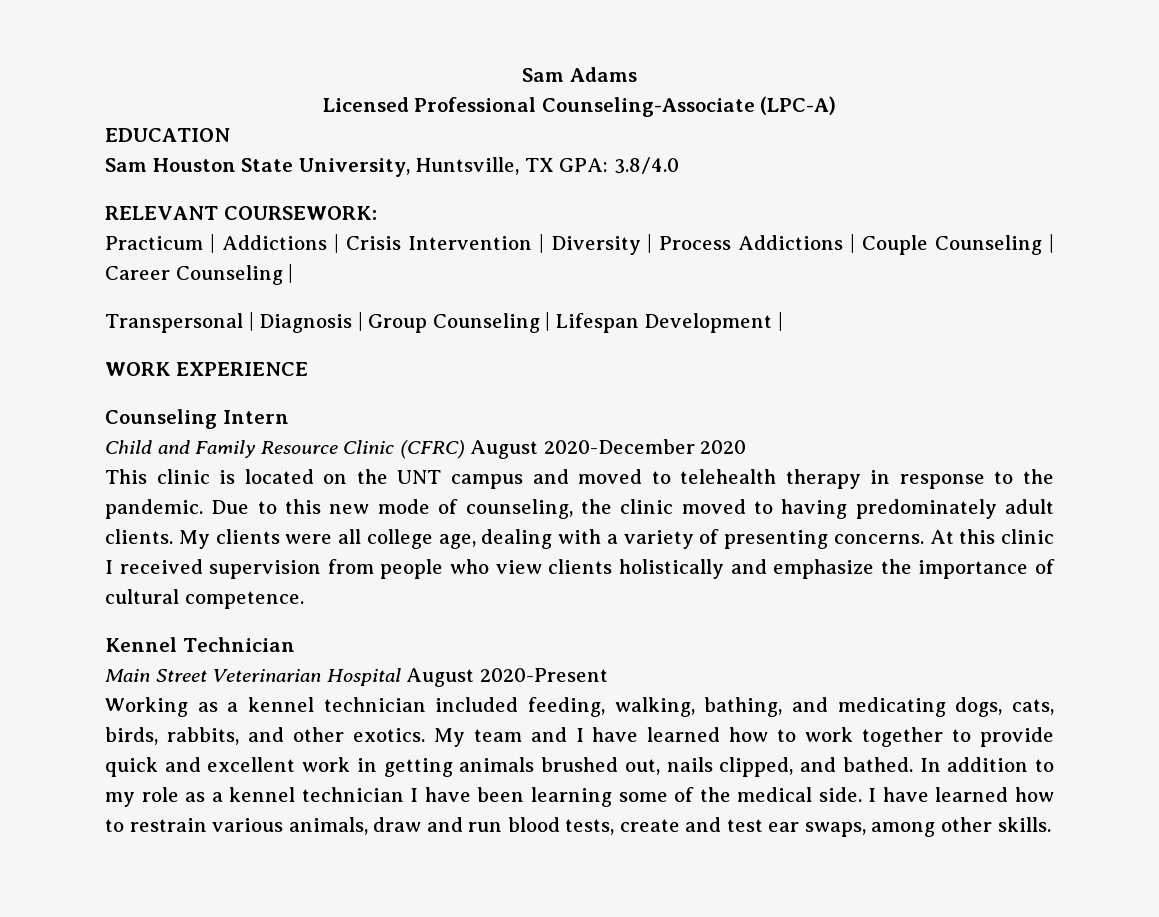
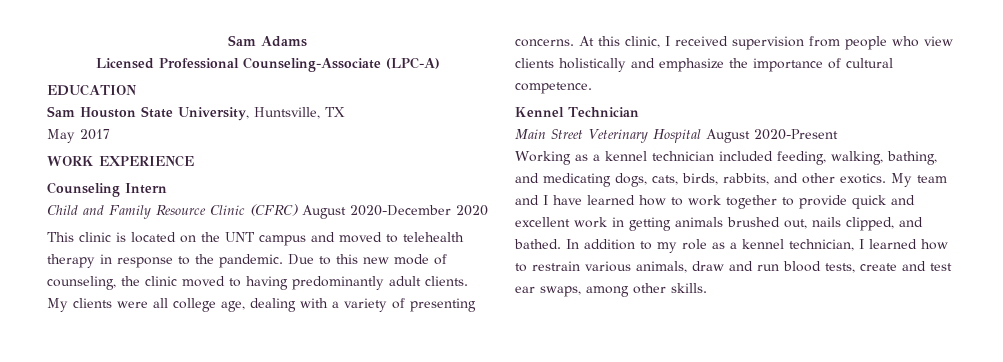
- Sam Houston State University, Huntsville, TX GPA: 3.8/4.0
- RELEVANT COURSEWORK:
- Practicum | Addictions | Crisis Intervention | Diversity | Process Addictions | Couple Counseling | Career Counseling |
- Transpersonal | Diagnosis | Group Counseling | Lifespan Development |
+ Sam Houston State University, Huntsville, TX
+ May 2017
- Due to this new mode of counseling, the clinic moved to having predominately adult clients.
+ Due to this new mode of counseling, the clinic moved to having predominantly adult clients.
- At this clinic I received supervision from people who view clients holistically and emphasize the importance of cultural competence.
+ At this clinic, I received supervision from people who view clients holistically and emphasize the importance of cultural competence.
- Main Street Veterinarian Hospital August 2020-Present
+ Main Street Veterinary Hospital August 2020-Present
- In addition to my role as a kennel technician I have been learning some of the medical side. I have learned how to restrain various animals, draw and run blood tests, create and test ear swaps, among other skills.
+ In addition to my role as a kennel technician, I learned how to restrain various animals, draw and run blood tests, create and test ear swaps, among other skills.

